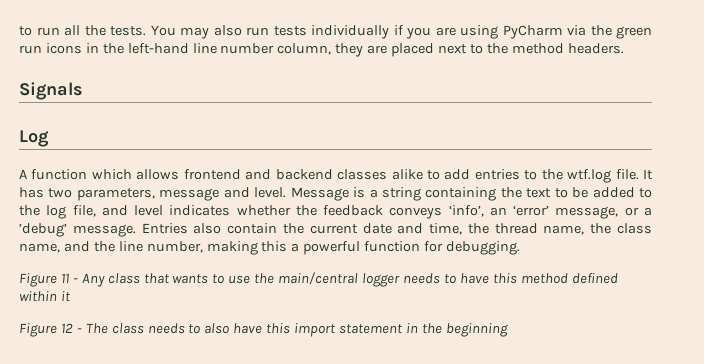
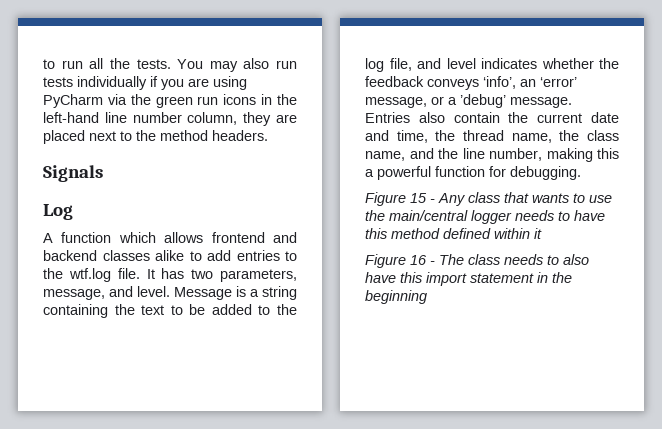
- It has two parameters, message and level.
+ It has two parameters, message, and level.
- Figure 11 - Any class that wants to use the main/central logger needs to have this method defined within it
+ Figure 15 - Any class that wants to use the main/central logger needs to have this method defined within it
- Figure 12 - The class needs to also have this import statement in the beginning
+ Figure 16 - The class needs to also have this import statement in the beginning

